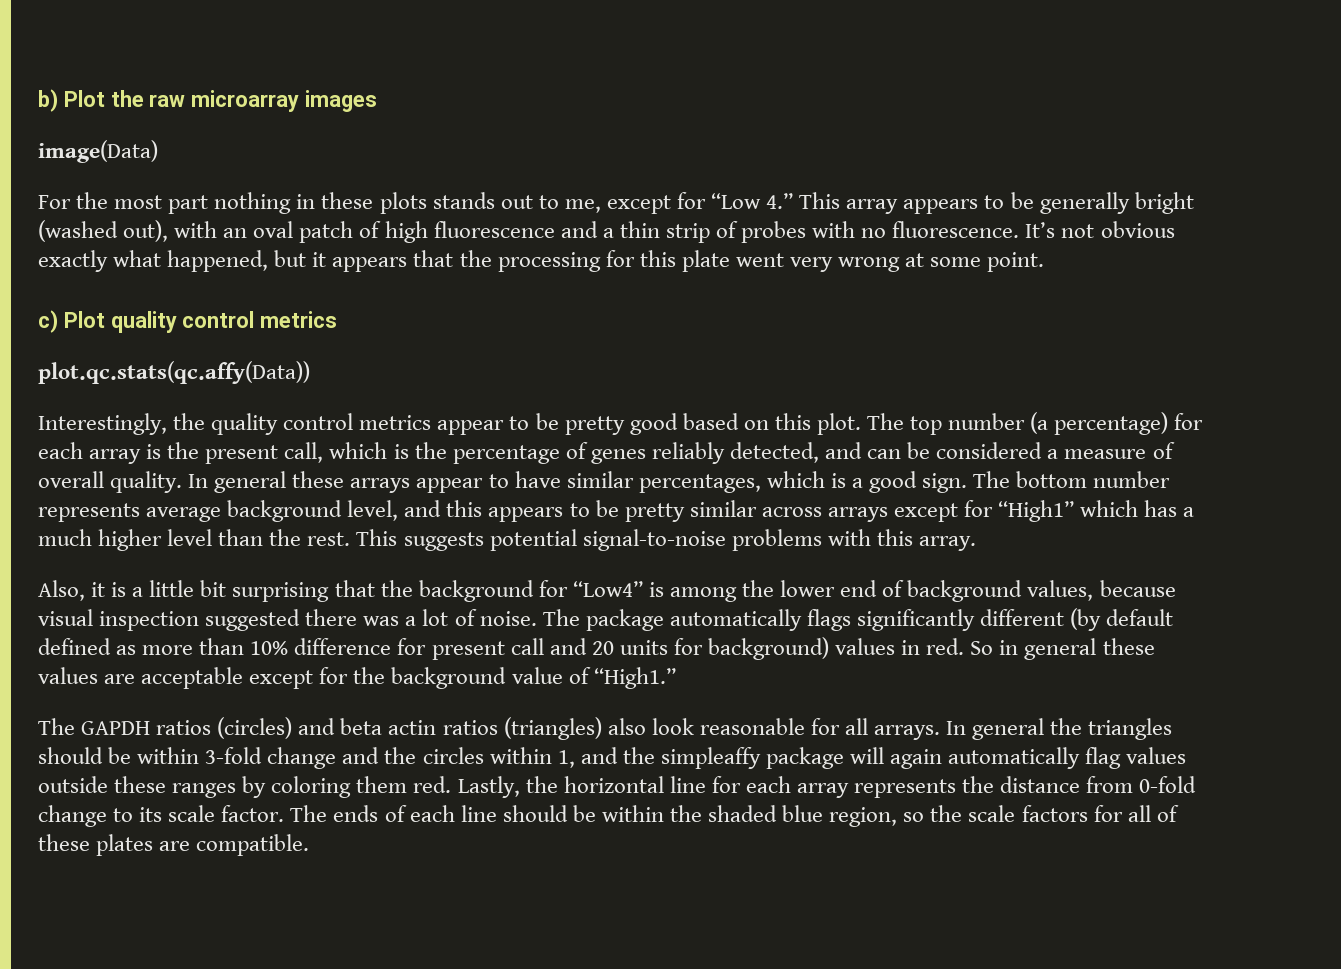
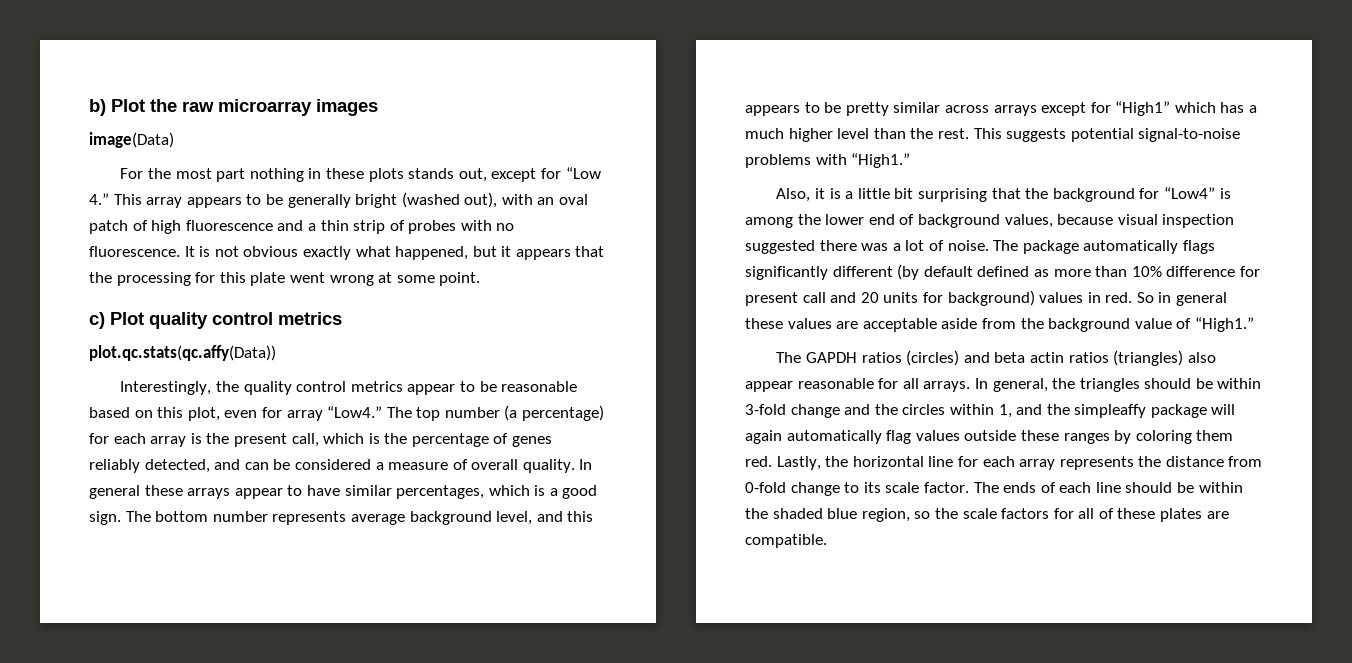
- For the most part nothing in these plots stands out to me, except for “Low 4.” This array appears to be generally bright (washed out), with an oval patch of high fluorescence and a thin strip of probes with no fluorescence.
+ For the most part nothing in these plots stands out, except for “Low 4.” This array appears to be generally bright (washed out), with an oval patch of high fluorescence and a thin strip of probes with no fluorescence.
- It’s not obvious exactly what happened, but it appears that the processing for this plate went very wrong at some point.
+ It is not obvious exactly what happened, but it appears that the processing for this plate went wrong at some point.
- Interestingly, the quality control metrics appear to be pretty good based on this plot.
+ Interestingly, the quality control metrics appear to be reasonable based on this plot, even for array “Low4.”
- This suggests potential signal-to-noise problems with this array.
+ This suggests potential signal-to-noise problems with “High1.”
- So in general these values are acceptable except for the background value of “High1.”
+ So in general these values are acceptable aside from the background value of “High1.”
- The GAPDH ratios (circles) and beta actin ratios (triangles) also look reasonable for all arrays.
+ The GAPDH ratios (circles) and beta actin ratios (triangles) also appear reasonable for all arrays.
- In general the triangles should be within 3-fold change and the circles within 1, and the simpleaffy package will again automatically flag values outside these ranges by coloring them red.
+ In general, the triangles should be within 3-fold change and the circles within 1, and the simpleaffy package will again automatically flag values outside these ranges by coloring them red.

